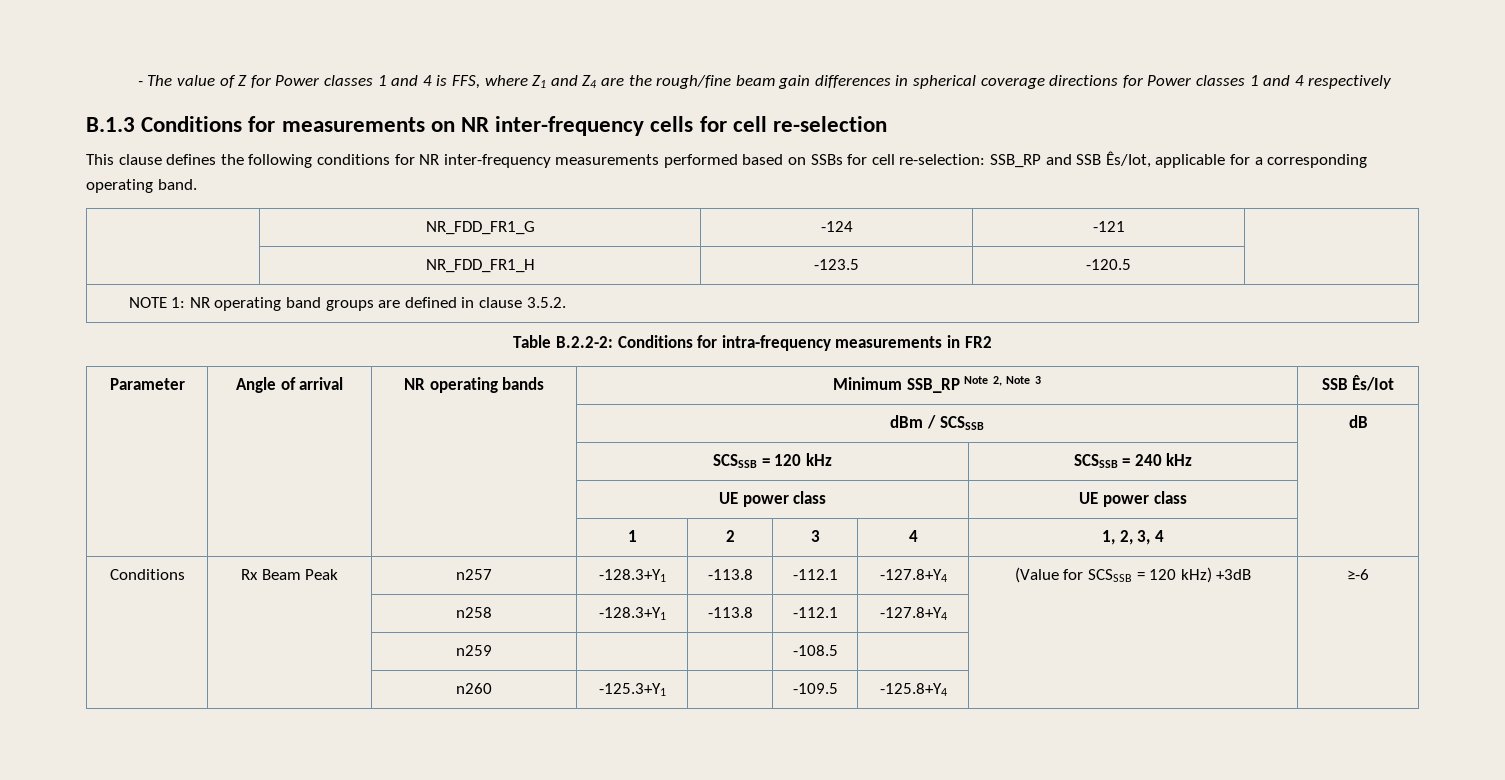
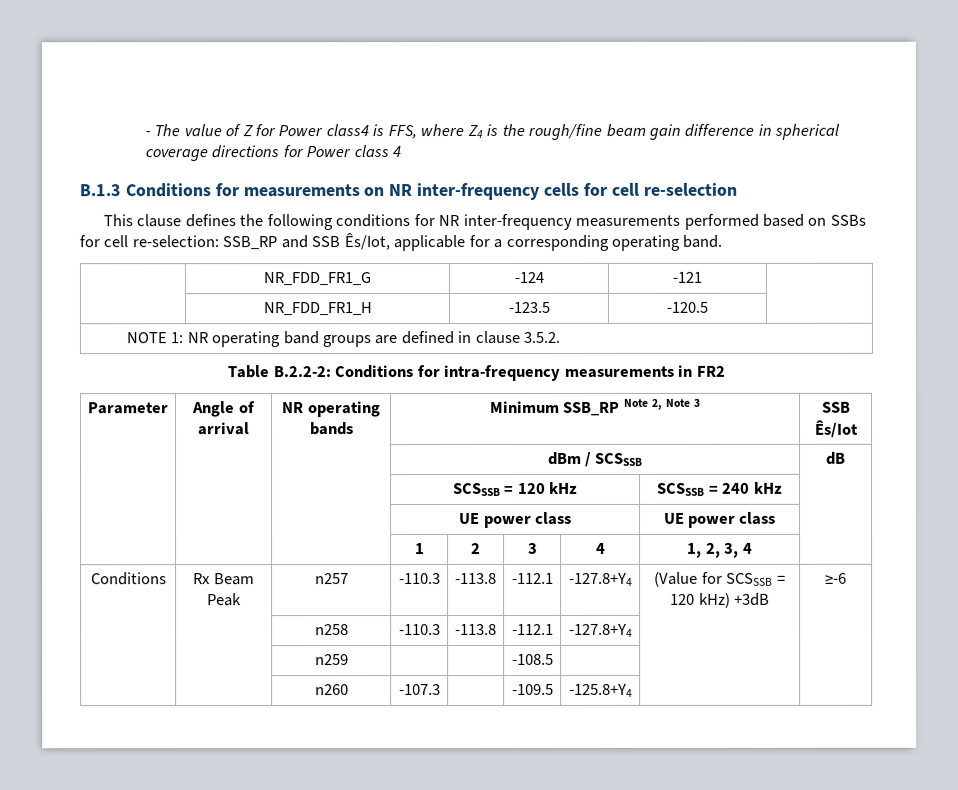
- - The value of Z for Power classes 1 and 4 is FFS, where Z1 and Z4 are the rough/fine beam gain differences in spherical coverage directions for Power classes 1 and 4 respectively
+ - The value of Z for Power class4 is FFS, where Z4 is the rough/fine beam gain difference in spherical coverage directions for Power class 4
- Conditions | Rx Beam Peak | n257 | -128.3+Y1 | -113.8 | -112.1 | -127.8+Y4 | (Value for SCSSSB = 120 kHz) +3dB | ≥-6
+ Conditions | Rx Beam Peak | n257 | -110.3 | -113.8 | -112.1 | -127.8+Y4 | (Value for SCSSSB = 120 kHz) +3dB | ≥-6
- | | n258 | -128.3+Y1 | -113.8 | -112.1 | -127.8+Y4 | |
+ | | n258 | -110.3 | -113.8 | -112.1 | -127.8+Y4 | |
- | | n260 | -125.3+Y1 | | -109.5 | -125.8+Y4 | |
+ | | n260 | -107.3 | | -109.5 | -125.8+Y4 | |

